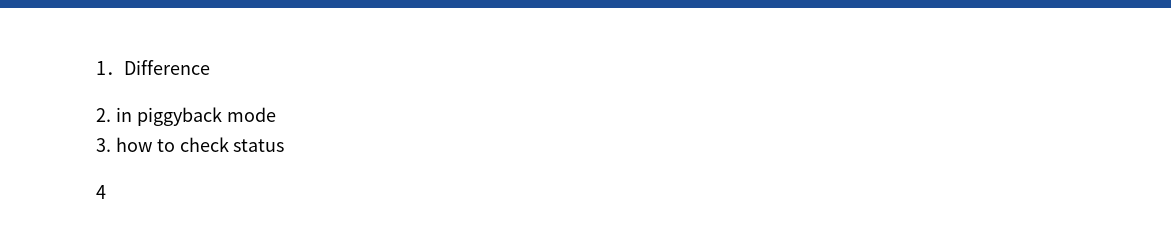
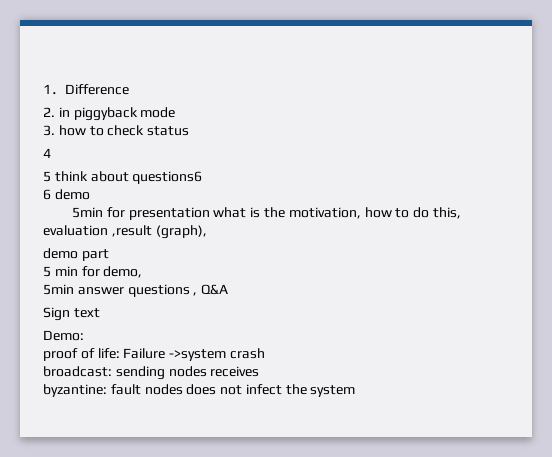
+ 5 think about questions6
+ 6 demo
+ 5min for presentation what is the motivation, how to do this, evaluation ,result (graph),
+ demo part
+ 5 min for demo,
+ 5min answer questions , Q&A
+ Sign text
+ Demo:
+ proof of life: Failure ->system crash
+ broadcast: sending nodes receives
+ byzantine: fault nodes does not infect the system

